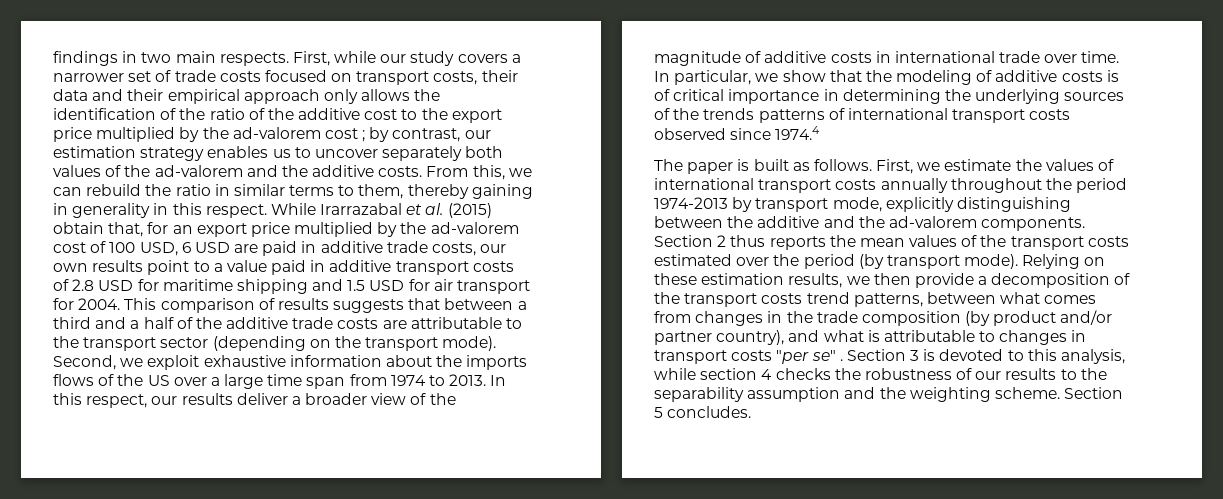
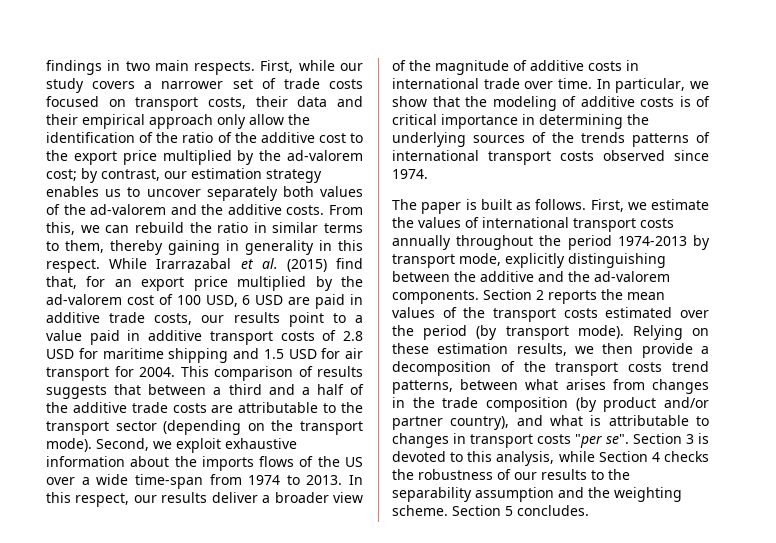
- First, while our study covers a narrower set of trade costs focused on transport costs, their data and their empirical approach only allows the identification of the ratio of the additive cost to the export price multiplied by the ad-valorem cost ; by contrast, our estimation strategy enables us to uncover separately both values of the ad-valorem and the additive costs.
+ First, while our study covers a narrower set of trade costs focused on transport costs, their data and their empirical approach only allow the identification of the ratio of the additive cost to the export price multiplied by the ad-valorem cost; by contrast, our estimation strategy enables us to uncover separately both values of the ad-valorem and the additive costs.
- While Irarrazabal et al. (2015) obtain that, for an export price multiplied by the ad-valorem cost of 100 USD, 6 USD are paid in additive trade costs, our own results point to a value paid in additive transport costs of 2.8 USD for maritime shipping and 1.5 USD for air transport for 2004.
+ While Irarrazabal et al. (2015) find that, for an export price multiplied by the ad-valorem cost of 100 USD, 6 USD are paid in additive trade costs, our results point to a value paid in additive transport costs of 2.8 USD for maritime shipping and 1.5 USD for air transport for 2004.
- Second, we exploit exhaustive information about the imports flows of the US over a large time span from 1974 to 2013.
+ Second, we exploit exhaustive information about the imports flows of the US over a wide time-span from 1974 to 2013.
- In particular, we show that the modeling of additive costs is of critical importance in determining the underlying sources of the trends patterns of international transport costs observed since 1974.4
+ In particular, we show that the modeling of additive costs is of critical importance in determining the underlying sources of the trends patterns of international transport costs observed since 1974.
- Section 2 thus reports the mean values of the transport costs estimated over the period (by transport mode).
+ Section 2 reports the mean values of the transport costs estimated over the period (by transport mode).
- Relying on these estimation results, we then provide a decomposition of the transport costs trend patterns, between what comes from changes in the trade composition (by product and/or partner country), and what is attributable to changes in transport costs "per se" .
+ Relying on these estimation results, we then provide a decomposition of the transport costs trend patterns, between what arises from changes in the trade composition (by product and/or partner country), and what is attributable to changes in transport costs "per se".
- Section 3 is devoted to this analysis, while section 4 checks the robustness of our results to the separability assumption and the weighting scheme.
+ Section 3 is devoted to this analysis, while Section 4 checks the robustness of our results to the separability assumption and the weighting scheme.

